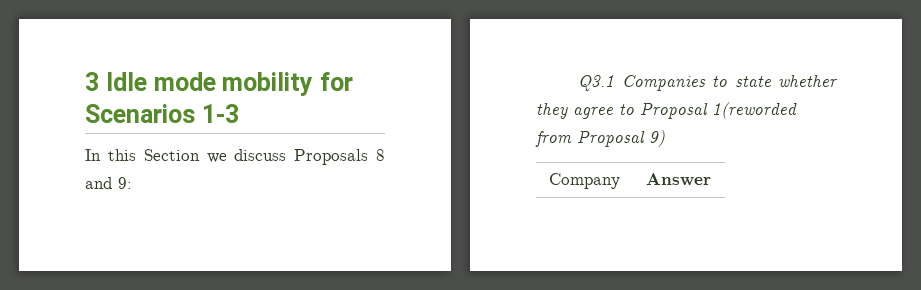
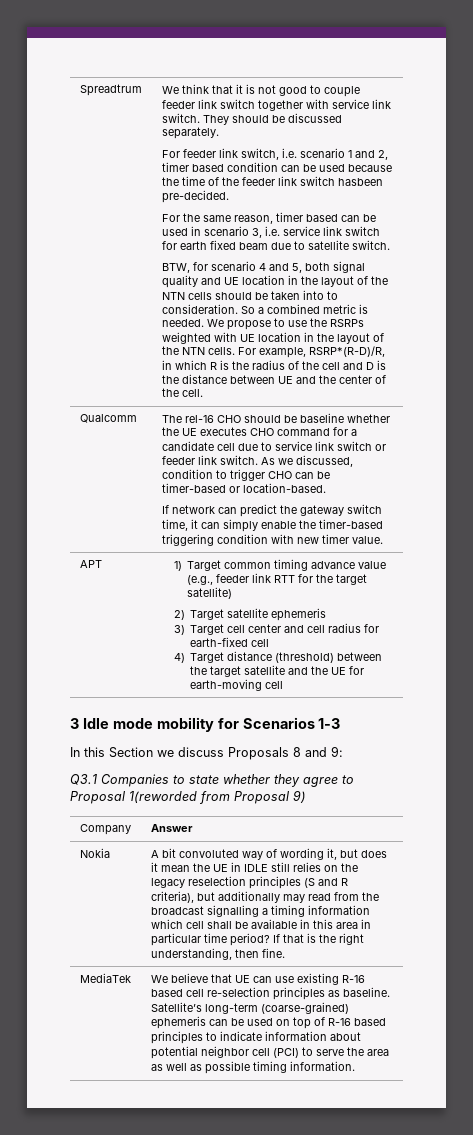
+ Spreadtrum | We think that it is not good to couple feeder link switch together with service link switch. They should be discussed separately.
+ For feeder link switch, i.e. scenario 1 and 2, timer based condition can be used because the time of the feeder link switch hasbeen pre-decided.
+ For the same reason, timer based can be used in scenario 3, i.e. service link switch for earth fixed beam due to satellite switch.
+ BTW, for scenario 4 and 5, both signal quality and UE location in the layout of the NTN cells should be taken into to consideration. So a combined metric is needed. We propose to use the RSRPs weighted with UE location in the layout of the NTN cells. For example, RSRP*(R-D)/R, in which R is the radius of the cell and D is the distance between UE and the center of the cell.
+ Qualcomm | The rel-16 CHO should be baseline whether the UE executes CHO command for a candidate cell due to service link switch or feeder link switch. As we discussed, condition to trigger CHO can be timer-based or location-based.
+ If network can predict the gateway switch time, it can simply enable the timer-based triggering condition with new timer value.
+ APT | 1) Target common timing advance value (e.g., feeder link RTT for the target satellite)
+ 2) Target satellite ephemeris
+ 3) Target cell center and cell radius for earth-fixed cell
+ 4) Target distance (threshold) between the target satellite and the UE for earth-moving cell
+ Nokia | A bit convoluted way of wording it, but does it mean the UE in IDLE still relies on the legacy reselection principles (S and R criteria), but additionally may read from the broadcast signalling a timing information which cell shall be available in this area in particular time period? If that is the right understanding, then fine.
+ MediaTek | We believe that UE can use existing R-16 based cell re-selection principles as baseline. Satellite’s long-term (coarse-grained) ephemeris can be used on top of R-16 based principles to indicate information about potential neighbor cell (PCI) to serve the area as well as possible timing information.

